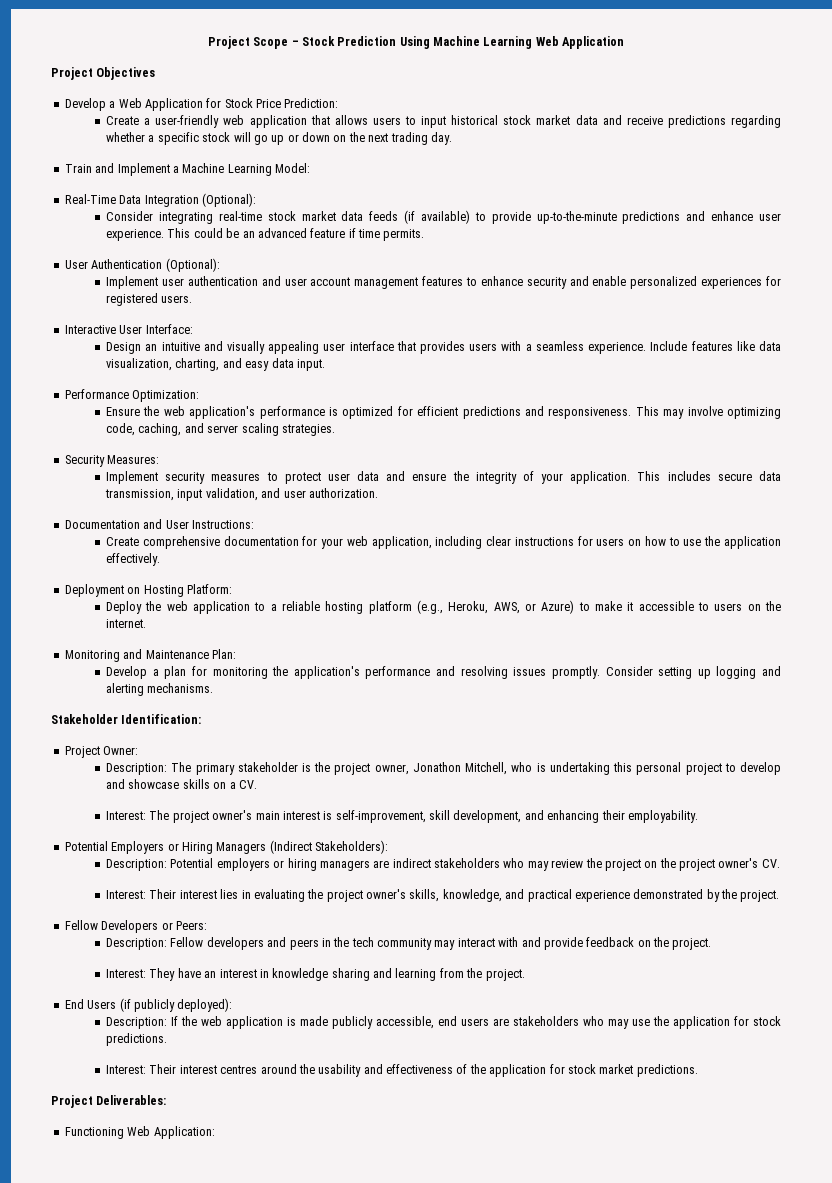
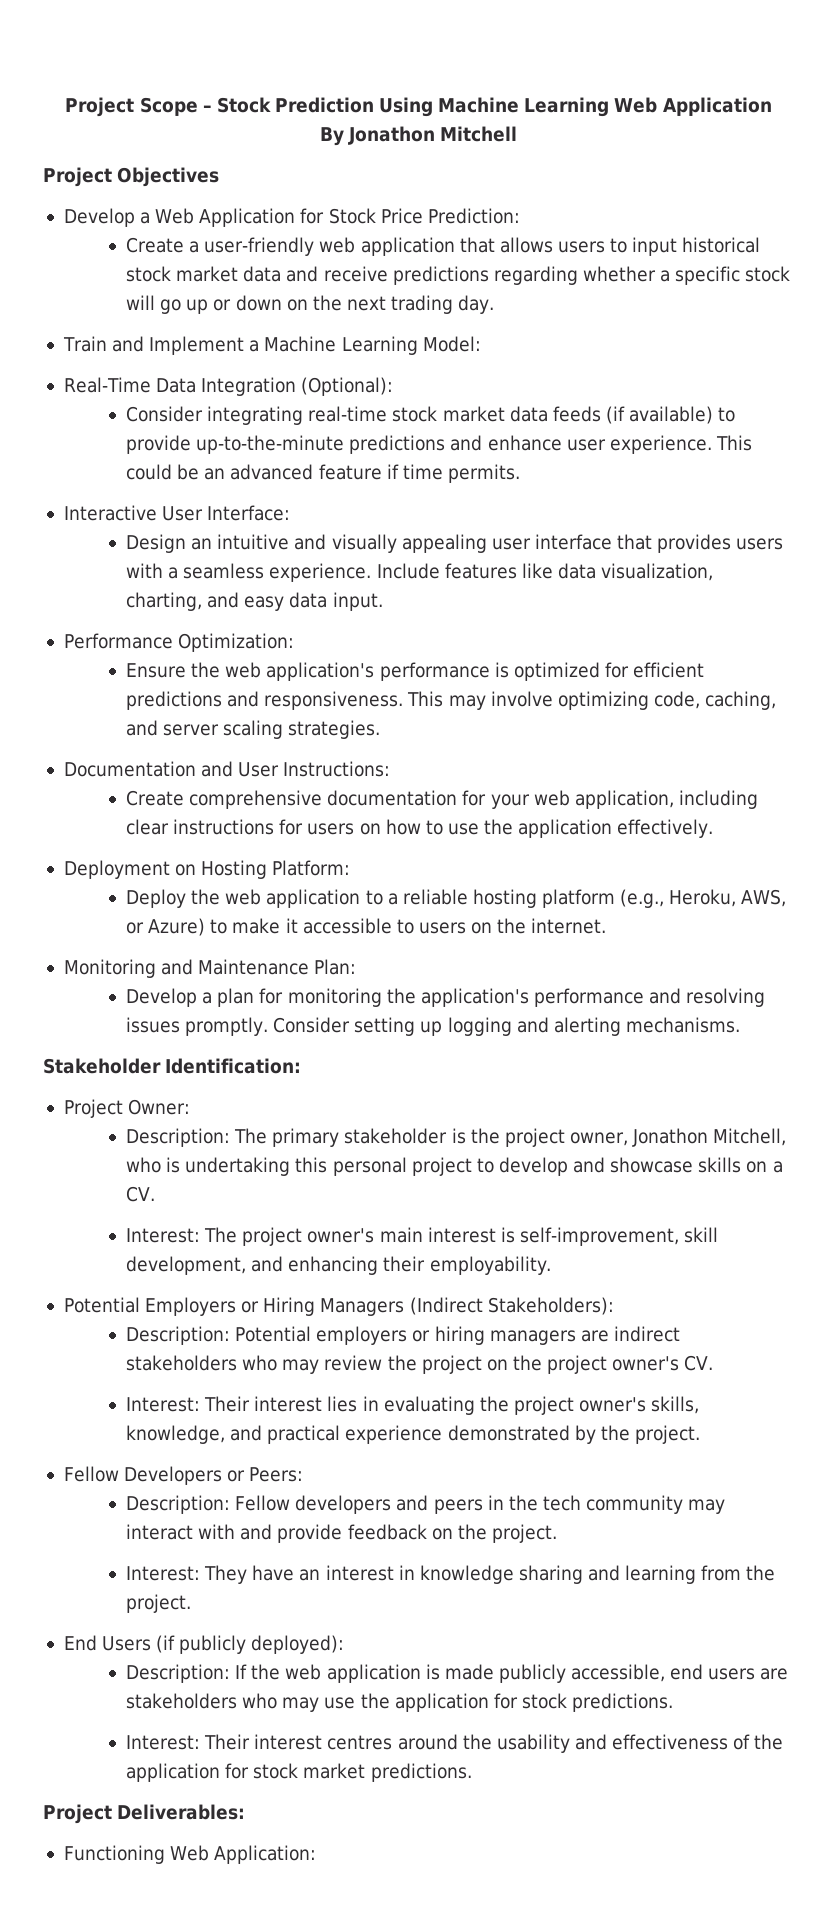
+ By Jonathon Mitchell
- User Authentication (Optional):
- Implement user authentication and user account management features to enhance security and enable personalized experiences for registered users.
- Security Measures:
- Implement security measures to protect user data and ensure the integrity of your application. This includes secure data transmission, input validation, and user authorization.

